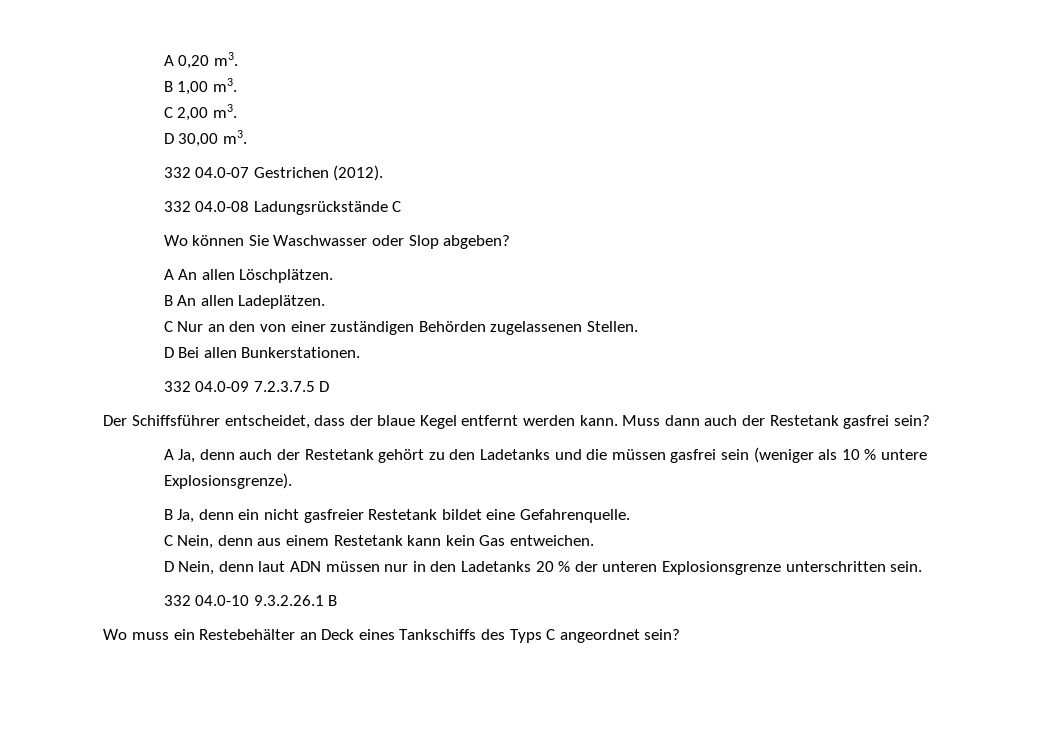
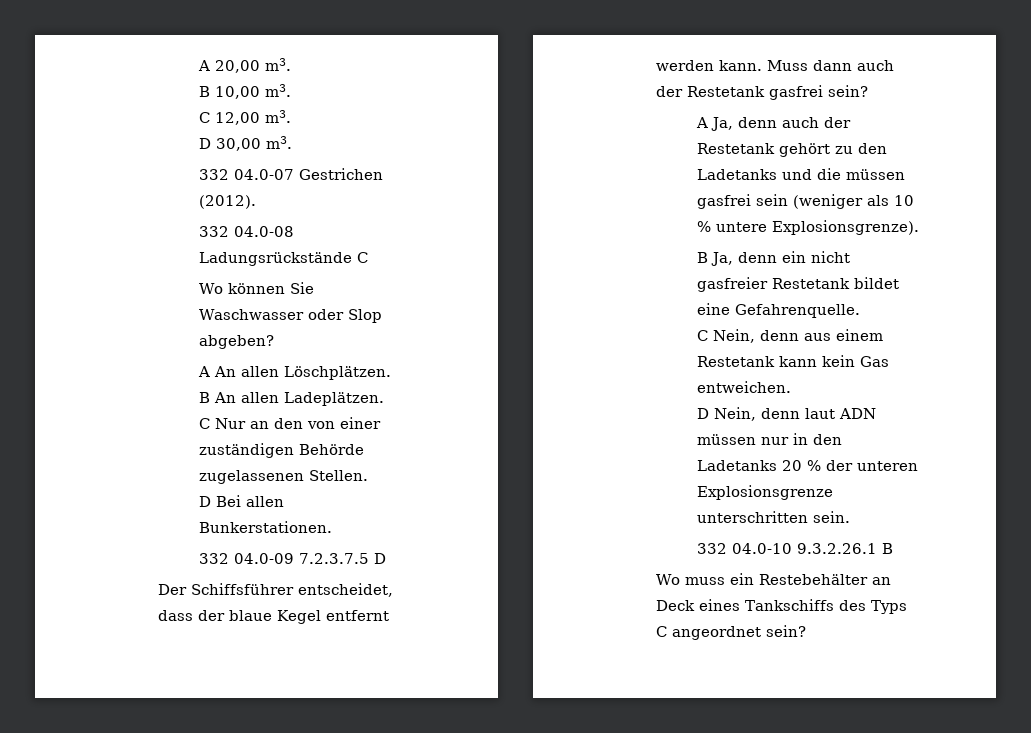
- A 0,20 m3.
+ A 20,00 m3.
- B 1,00 m3.
+ B 10,00 m3.
- C 2,00 m3.
+ C 12,00 m3.
- C Nur an den von einer zuständigen Behörden zugelassenen Stellen.
+ C Nur an den von einer zuständigen Behörde zugelassenen Stellen.

